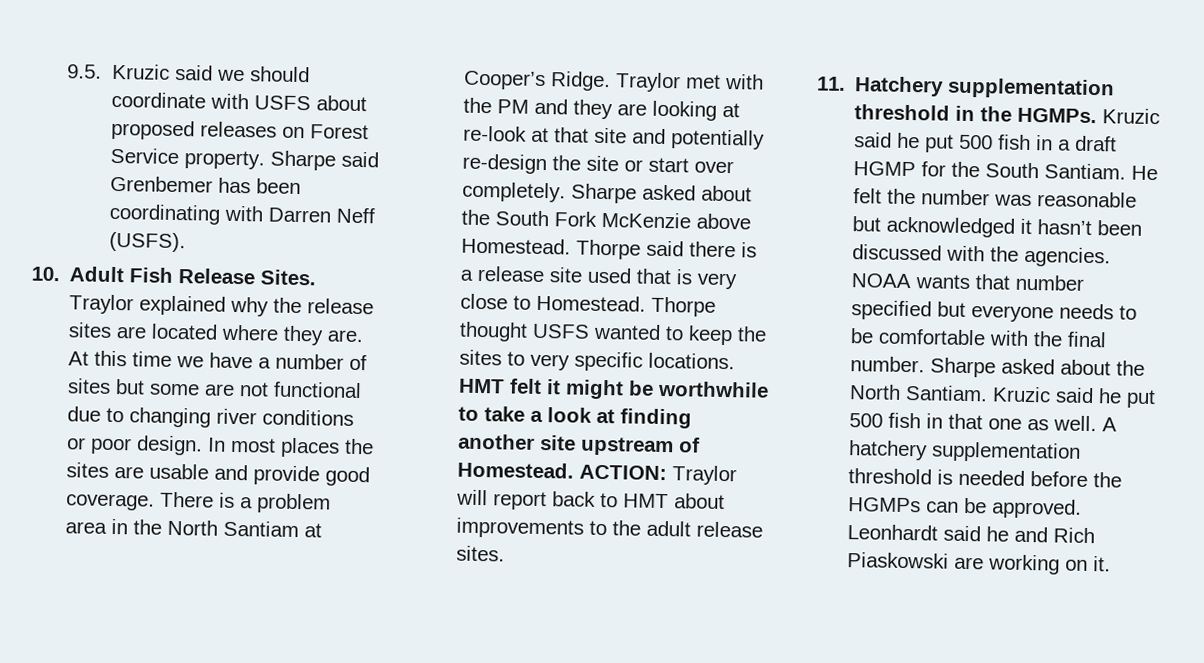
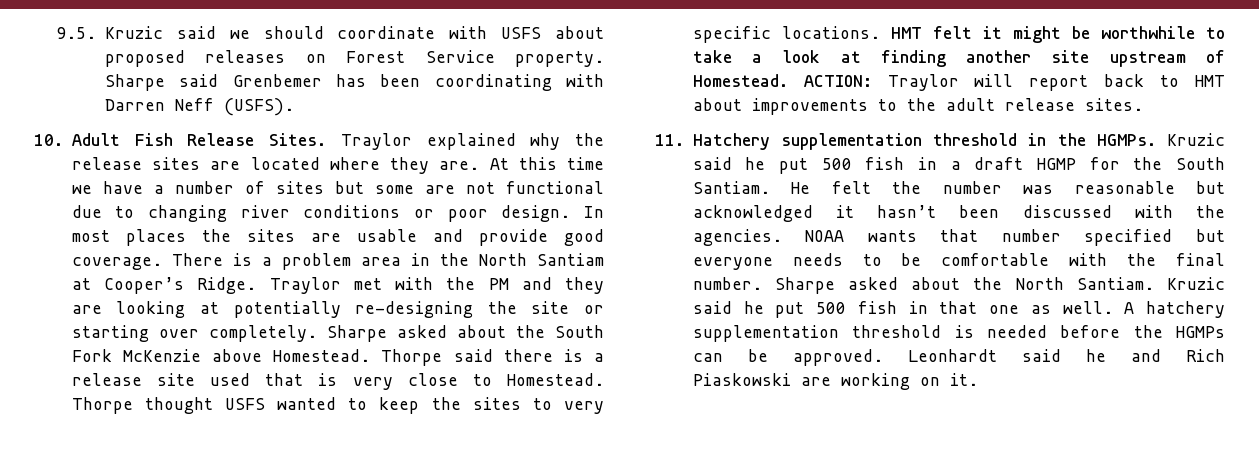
- Traylor met with the PM and they are looking at re-look at that site and potentially re-design the site or start over completely.
+ Traylor met with the PM and they are looking at potentially re-designing the site or starting over completely.

